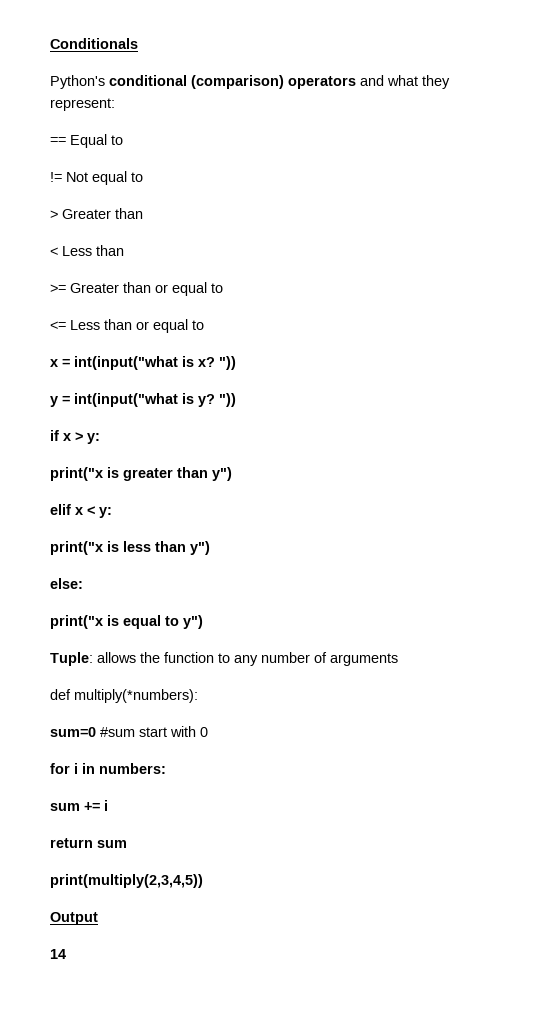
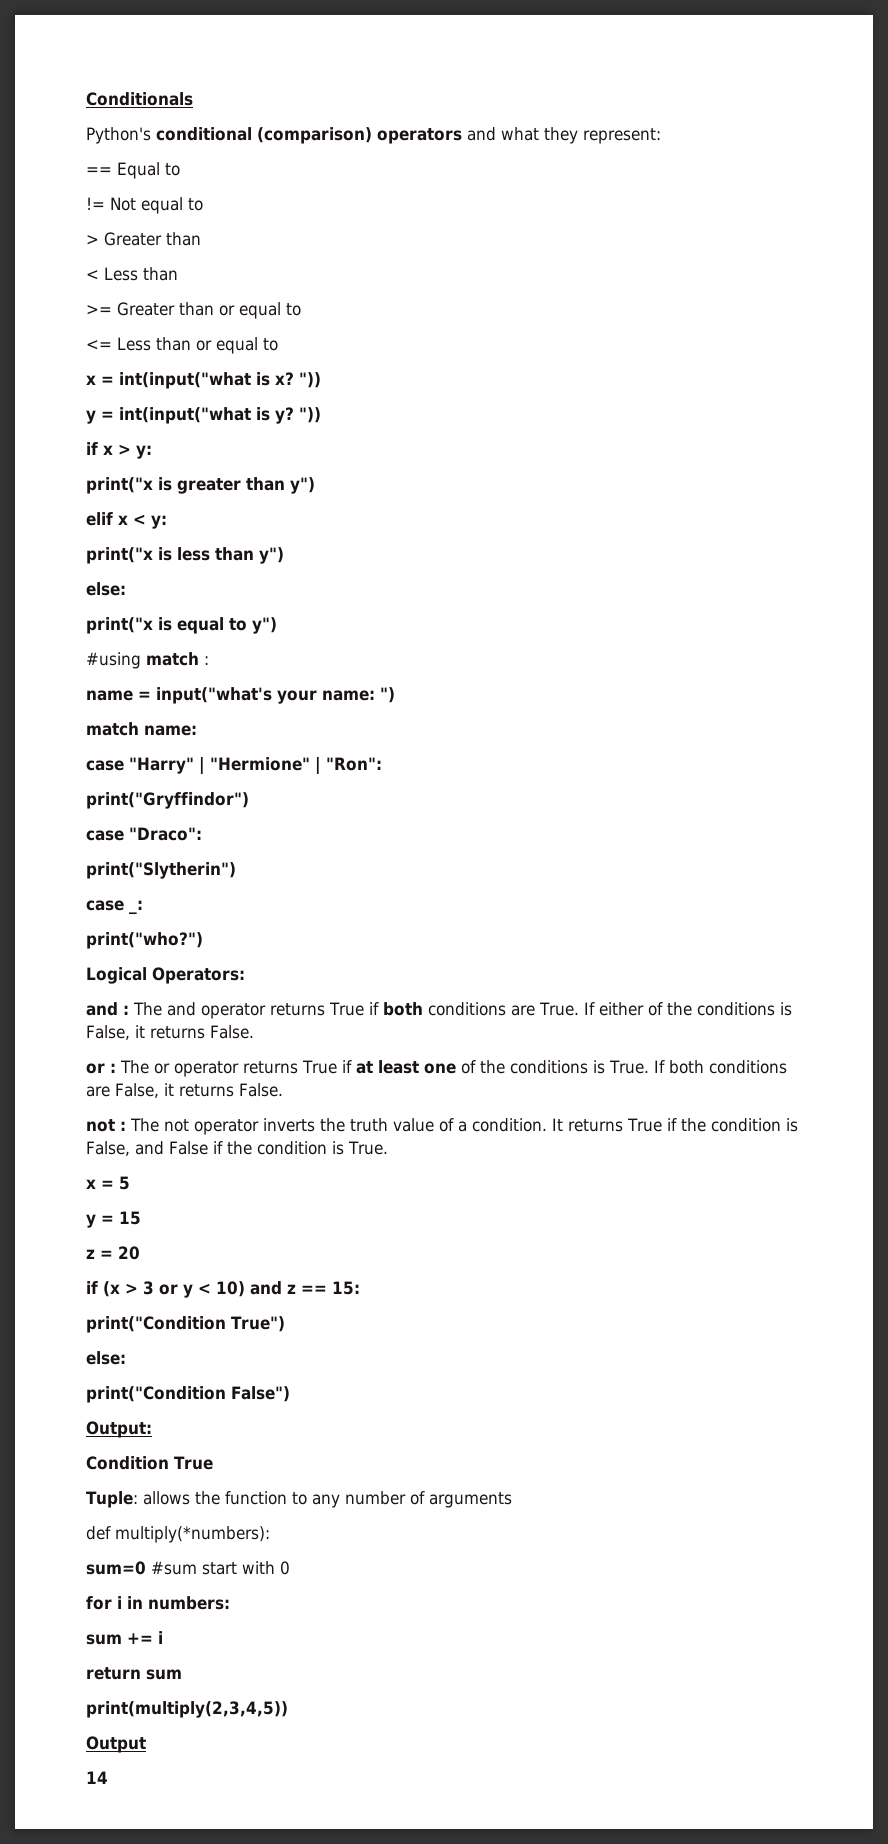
+ #using match :
+ name = input("what's your name: ")
+ match name:
+ case "Harry" | "Hermione" | "Ron":
+ print("Gryffindor")
+ case "Draco":
+ print("Slytherin")
+ case _:
+ print("who?")
+ Logical Operators:
+ and : The and operator returns True if both conditions are True. If either of the conditions is False, it returns False.
+ or : The or operator returns True if at least one of the conditions is True. If both conditions are False, it returns False.
+ not : The not operator inverts the truth value of a condition. It returns True if the condition is False, and False if the condition is True.
+ x = 5
+ y = 15
+ z = 20
+ if (x > 3 or y < 10) and z == 15:
+ print("Condition True")
+ else:
+ print("Condition False")
+ Output:
+ Condition True

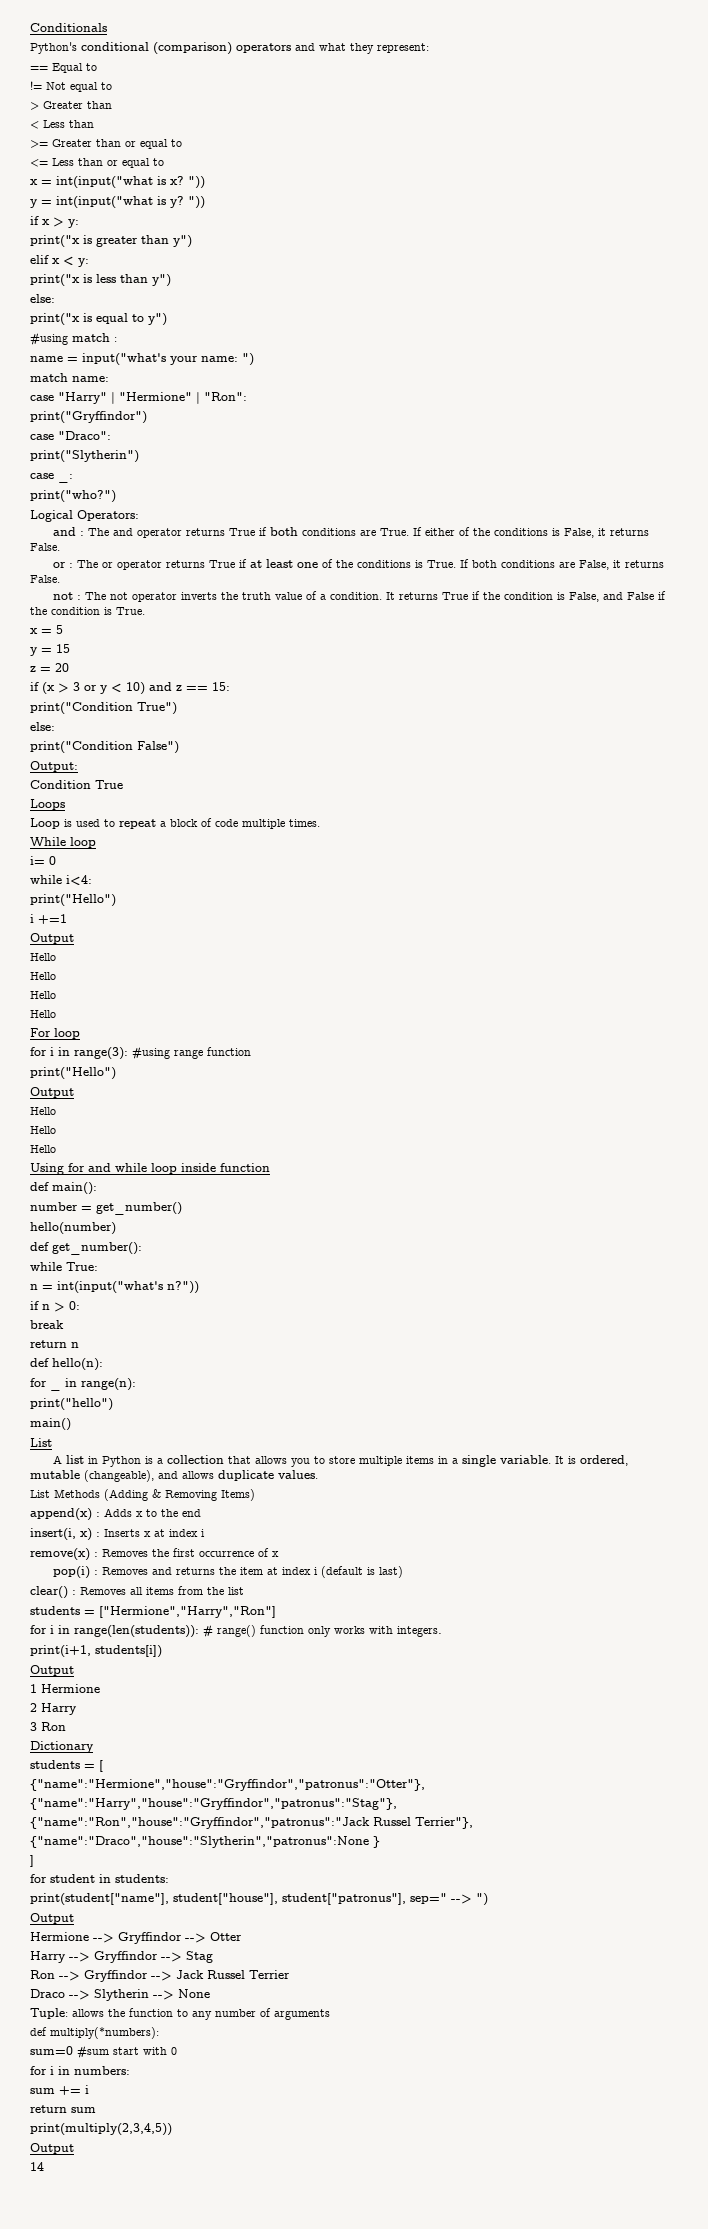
+ Loops
+ Loop is used to repeat a block of code multiple times.
+ While loop
+ i= 0
+ while i<4:
+ print("Hello")
+ i +=1
+ Output
+ Hello
+ Hello
+ Hello
+ Hello
+ For loop
+ for i in range(3): #using range function
+ print("Hello")
+ Output
+ Hello
+ Hello
+ Hello
+ Using for and while loop inside function
+ def main():
+ number = get_number()
+ hello(number)
+ def get_number():
+ while True:
+ n = int(input("what's n?"))
+ if n > 0:
+ break
+ return n
+ def hello(n):
+ for _ in range(n):
+ print("hello")
+ main()
+ List
+ A list in Python is a collection that allows you to store multiple items in a single variable. It is ordered, mutable (changeable), and allows duplicate values.
+ List Methods (Adding & Removing Items)
+ append(x) : Adds x to the end
+ insert(i, x) : Inserts x at index i
+ remove(x) : Removes the first occurrence of x
+ pop(i) : Removes and returns the item at index i (default is last)
+ clear() : Removes all items from the list
+ students = ["Hermione","Harry","Ron"]
+ for i in range(len(students)): # range() function only works with integers.
+ print(i+1, students[i])
+ Output
+ 1 Hermione
+ 2 Harry
+ 3 Ron
+ Dictionary
+ students = [
+ {"name":"Hermione","house":"Gryffindor","patronus":"Otter"},
+ {"name":"Harry","house":"Gryffindor","patronus":"Stag"},
+ {"name":"Ron","house":"Gryffindor","patronus":"Jack Russel Terrier"},
+ {"name":"Draco","house":"Slytherin","patronus":None }
+ ]
+ for student in students:
+ print(student["name"], student["house"], student["patronus"], sep=" --> ")
+ Output
+ Hermione --> Gryffindor --> Otter
+ Harry --> Gryffindor --> Stag
+ Ron --> Gryffindor --> Jack Russel Terrier
+ Draco --> Slytherin --> None

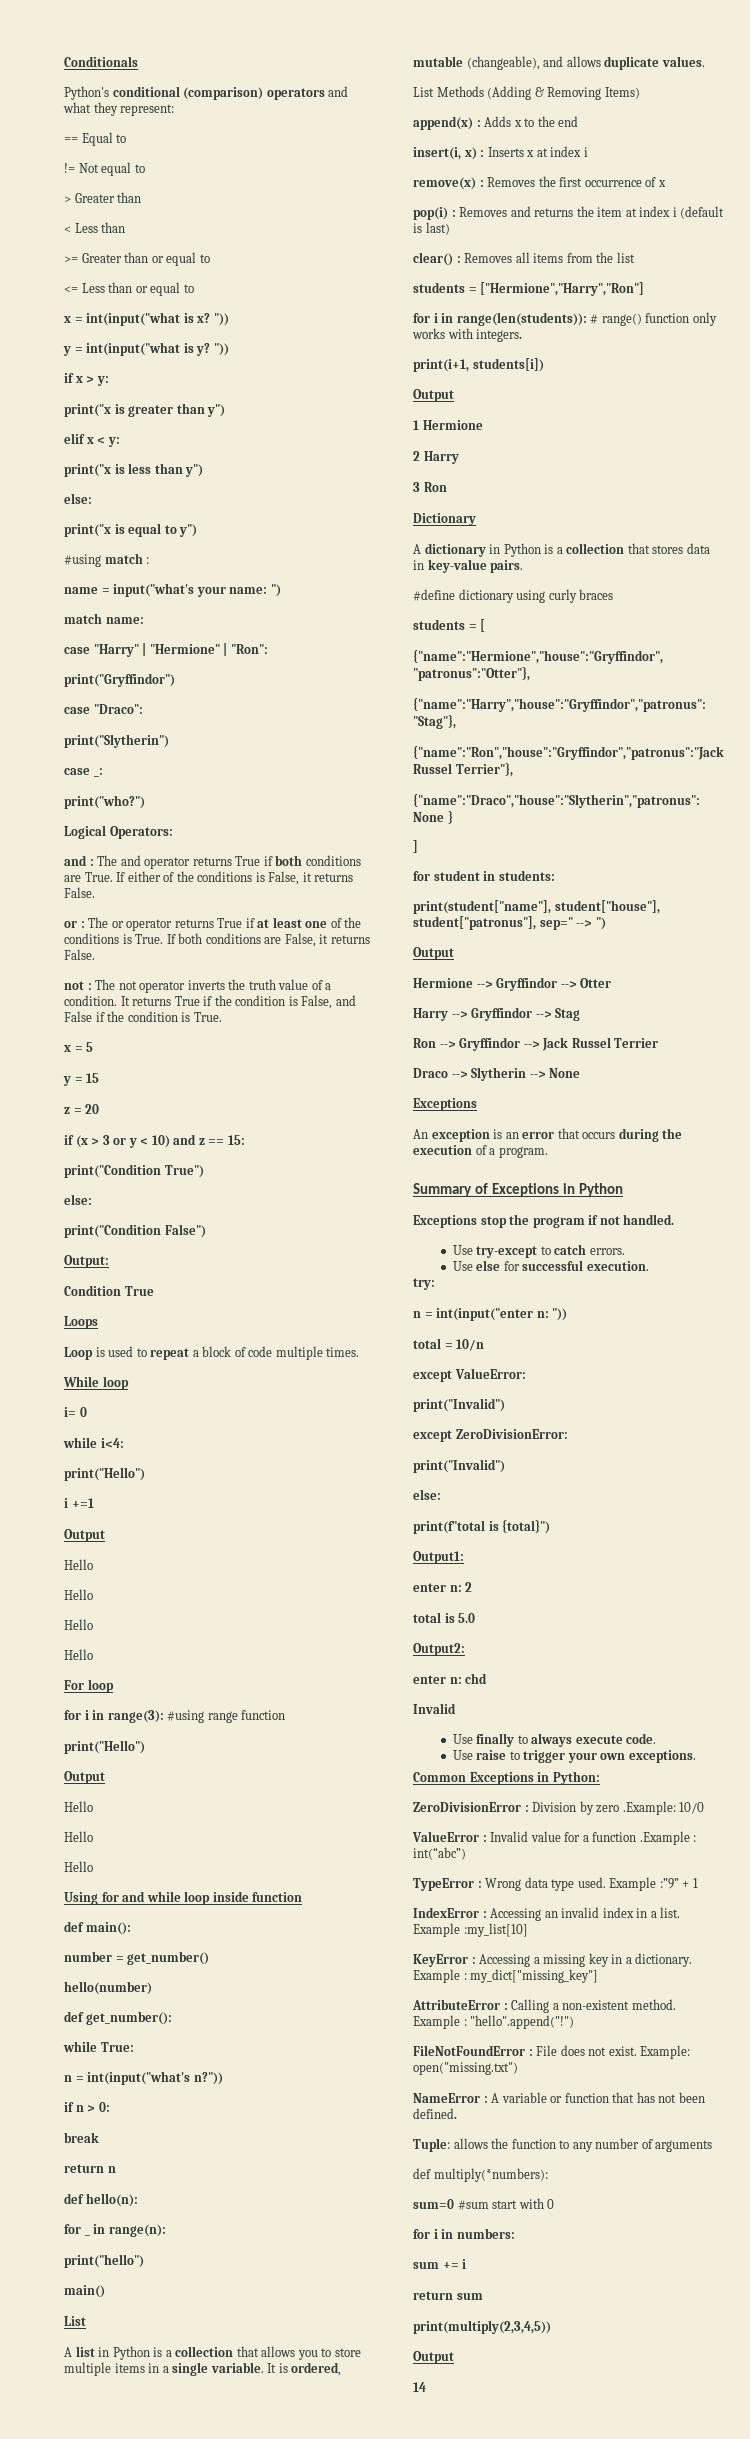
+ A dictionary in Python is a collection that stores data in key-value pairs.
+ #define dictionary using curly braces
  Draco --> Slytherin --> None
+ Exceptions
+ An exception is an error that occurs during the execution of a program.
+ Summary of Exceptions in Python
+ Exceptions stop the program if not handled.
+ Use try-except to catch errors.
+ Use else for successful execution.
+ try:
+ n = int(input("enter n: "))
+ total = 10/n
+ except ValueError:
+ print("Invalid")
+ except ZeroDivisionError:
+ print("Invalid")
+ else:
+ print(f"total is {total}")
+ Output1:
+ enter n: 2
+ total is 5.0
+ Output2:
+ enter n: chd
+ Invalid
+ Use finally to always execute code.
+ Use raise to trigger your own exceptions.
+ Common Exceptions in Python:
+ ZeroDivisionError : Division by zero .Example: 10/0
+ ValueError : Invalid value for a function .Example : int(“abc”)
+ TypeError : Wrong data type used. Example :”9” + 1
+ IndexError : Accessing an invalid index in a list. Example :my_list[10]
+ KeyError : Accessing a missing key in a dictionary. Example : my_dict["missing_key"]
+ AttributeError : Calling a non-existent method. Example : "hello".append("!")
+ FileNotFoundError : File does not exist. Example: open("missing.txt")
+ NameError : A variable or function that has not been defined.

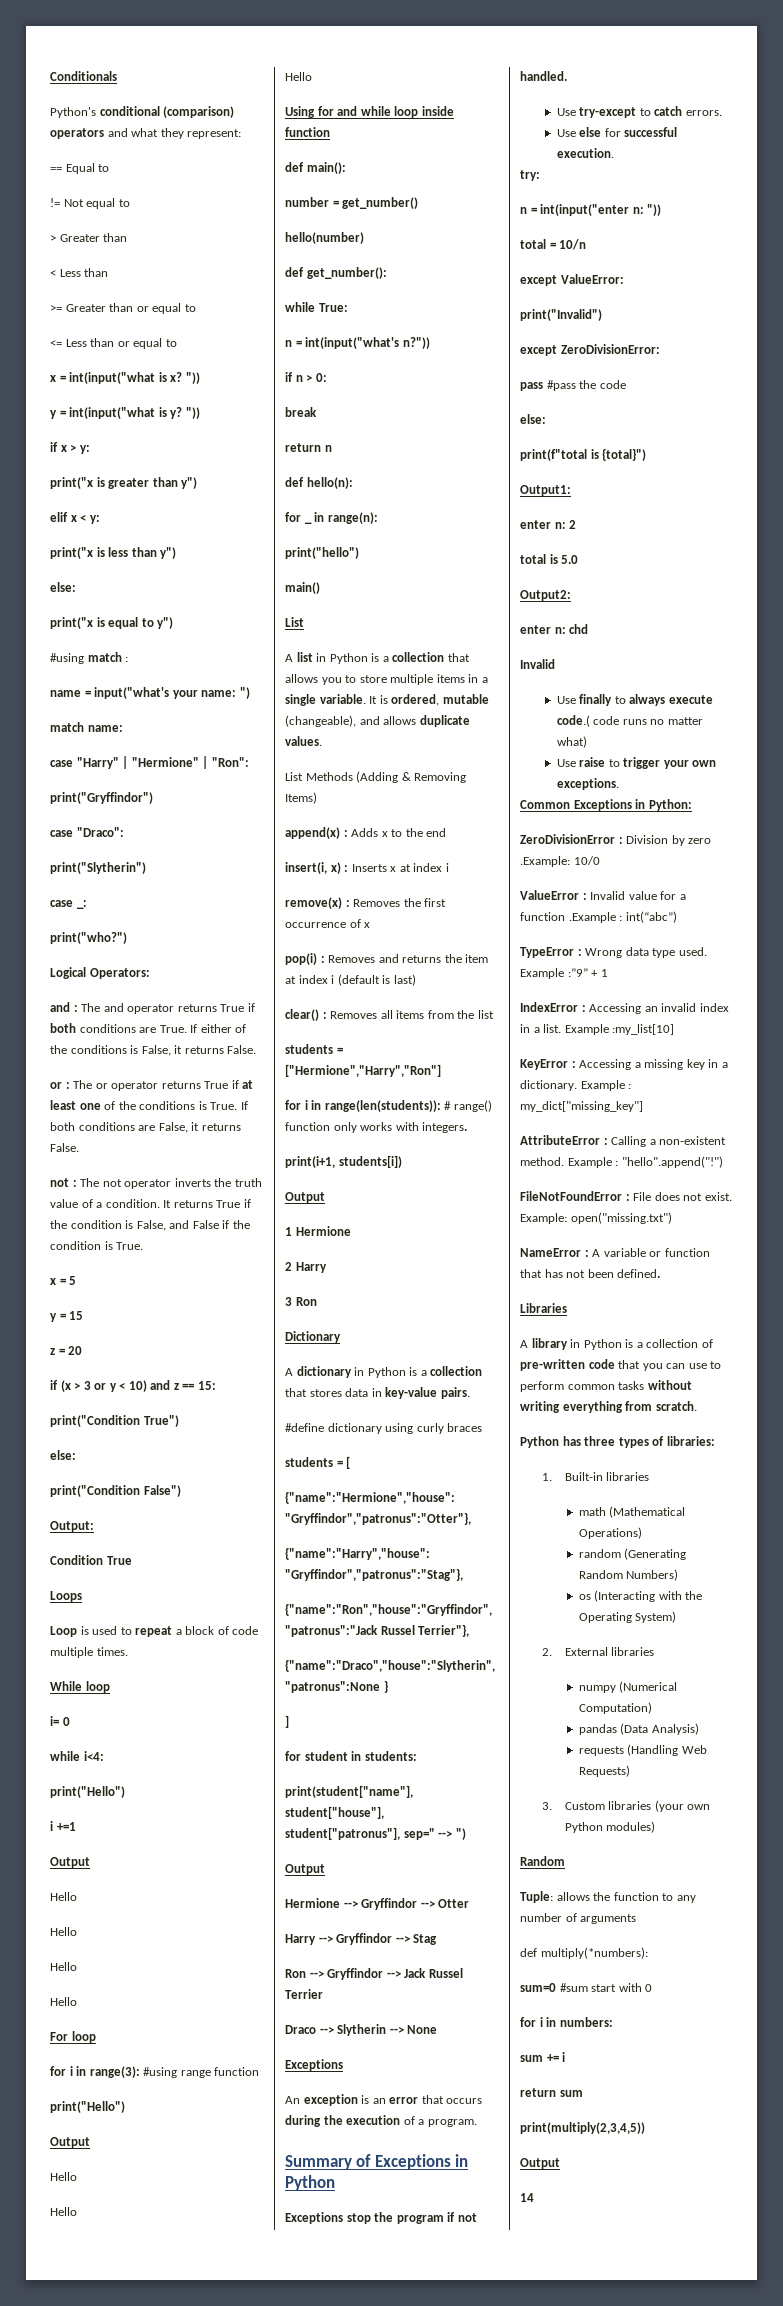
  except ZeroDivisionError:
- print("Invalid")
+ pass #pass the code
- Use finally to always execute code.
+ Use finally to always execute code.( code runs no matter what)
+ Libraries
+ A library in Python is a collection of pre-written code that you can use to perform common tasks without writing everything from scratch.
+ Python has three types of libraries:
+ 1. Built-in libraries
+ math (Mathematical Operations)
+ random (Generating Random Numbers)
+ os (Interacting with the Operating System)
+ 2. External libraries
+ numpy (Numerical Computation)
+ pandas (Data Analysis)
+ requests (Handling Web Requests)
+ 3. Custom libraries (your own Python modules)
+ Random

